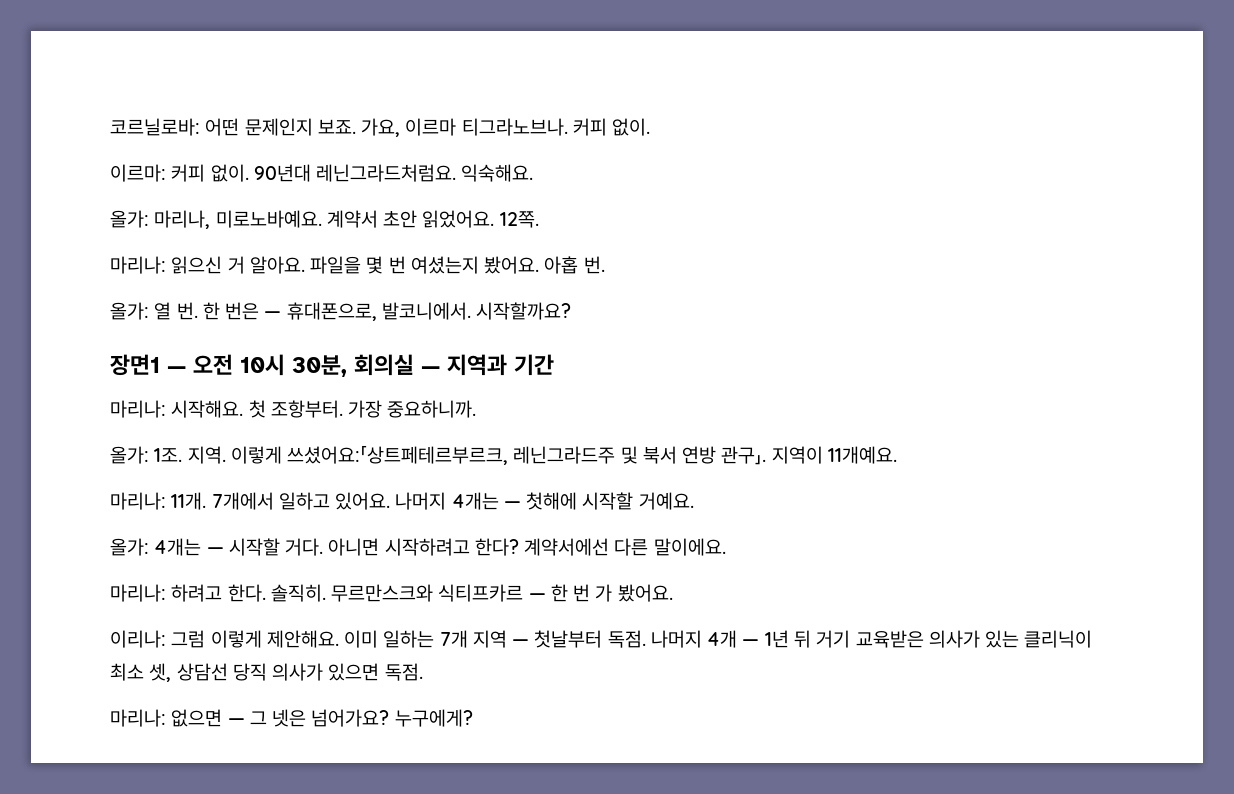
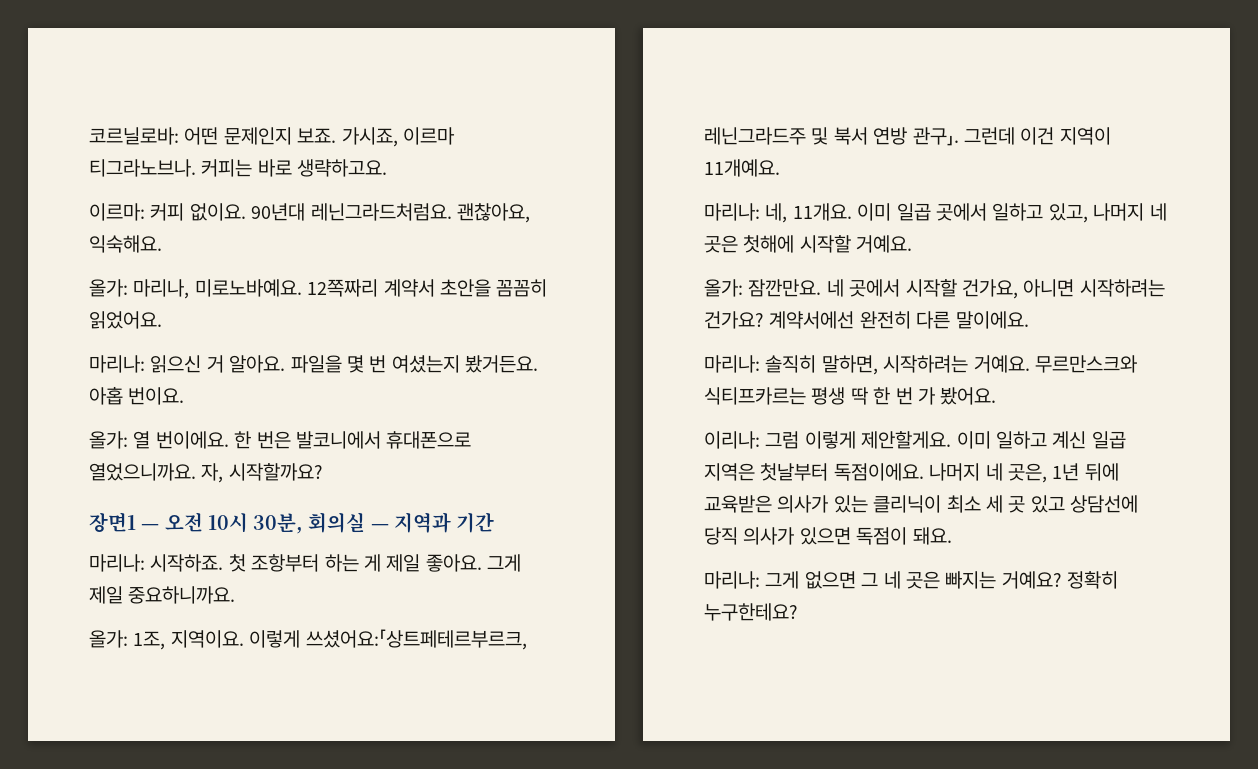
- 가요, 이르마 티그라노브나. 커피 없이.
+ 가시죠, 이르마 티그라노브나. 커피는 바로 생략하고요.
- 이르마: 커피 없이.
+ 이르마: 커피 없이요.
- 익숙해요.
+ 괜찮아요, 익숙해요.
- 계약서 초안 읽었어요. 12쪽.
+ 12쪽짜리 계약서 초안을 꼼꼼히 읽었어요.
- 파일을 몇 번 여셨는지 봤어요. 아홉 번.
+ 파일을 몇 번 여셨는지 봤거든요. 아홉 번이요.
- 올가: 열 번.
+ 올가: 열 번이에요.
- 한 번은 — 휴대폰으로, 발코니에서. 시작할까요?
+ 한 번은 발코니에서 휴대폰으로 열었으니까요. 자, 시작할까요?
- 마리나: 시작해요. 첫 조항부터. 가장 중요하니까.
- 올가: 1조. 지역.
+ 마리나: 시작하죠. 첫 조항부터 하는 게 제일 좋아요. 그게 제일 중요하니까요.
+ 올가: 1조, 지역이요.
- 지역이 11개예요.
+ 그런데 이건 지역이 11개예요.
- 마리나: 11개. 7개에서 일하고 있어요. 나머지 4개는 — 첫해에 시작할 거예요.
- 올가: 4개는 — 시작할 거다. 아니면 시작하려고 한다? 계약서에선 다른 말이에요.
- 마리나: 하려고 한다. 솔직히. 무르만스크와 식티프카르 — 한 번 가 봤어요.
+ 마리나: 네, 11개요. 이미 일곱 곳에서 일하고 있고, 나머지 네 곳은 첫해에 시작할 거예요.
+ 올가: 잠깐만요. 네 곳에서 시작할 건가요, 아니면 시작하려는 건가요? 계약서에선 완전히 다른 말이에요.
+ 마리나: 솔직히 말하면, 시작하려는 거예요. 무르만스크와 식티프카르는 평생 딱 한 번 가 봤어요.
- 이리나: 그럼 이렇게 제안해요. 이미 일하는 7개 지역 — 첫날부터 독점. 나머지 4개 — 1년 뒤 거기 교육받은 의사가 있는 클리닉이 최소 셋, 상담선 당직 의사가 있으면 독점.
- 마리나: 없으면 — 그 넷은 넘어가요? 누구에게?
+ 이리나: 그럼 이렇게 제안할게요. 이미 일하고 계신 일곱 지역은 첫날부터 독점이에요. 나머지 네 곳은, 1년 뒤에 교육받은 의사가 있는 클리닉이 최소 세 곳 있고 상담선에 당직 의사가 있으면 독점이 돼요.
+ 마리나: 그게 없으면 그 네 곳은 빠지는 거예요? 정확히 누구한테요?

